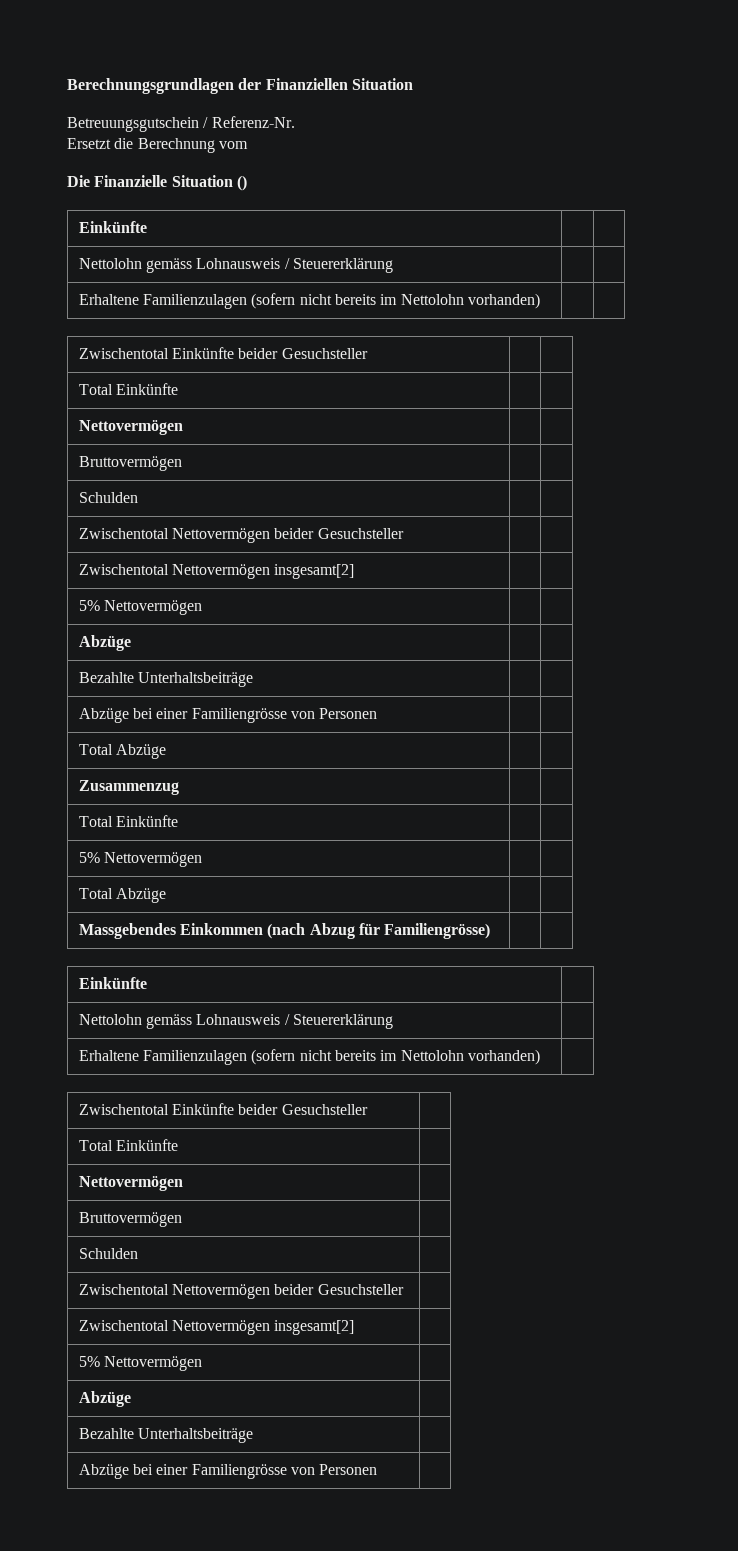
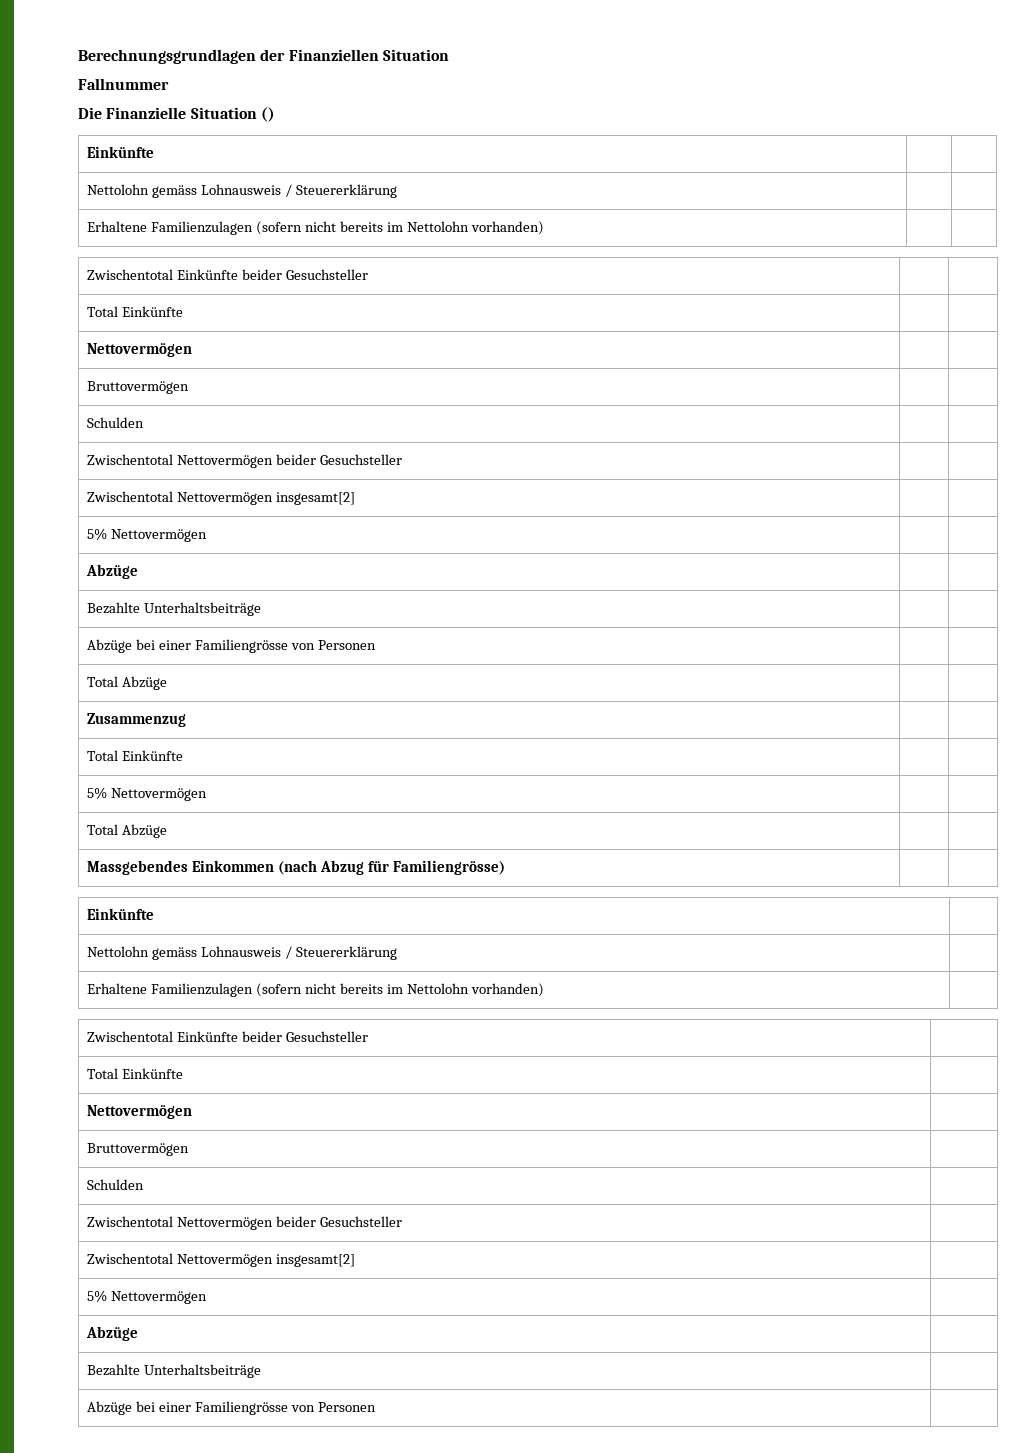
- Betreuungsgutschein / Referenz-Nr.
- Ersetzt die Berechnung vom
+ Fallnummer

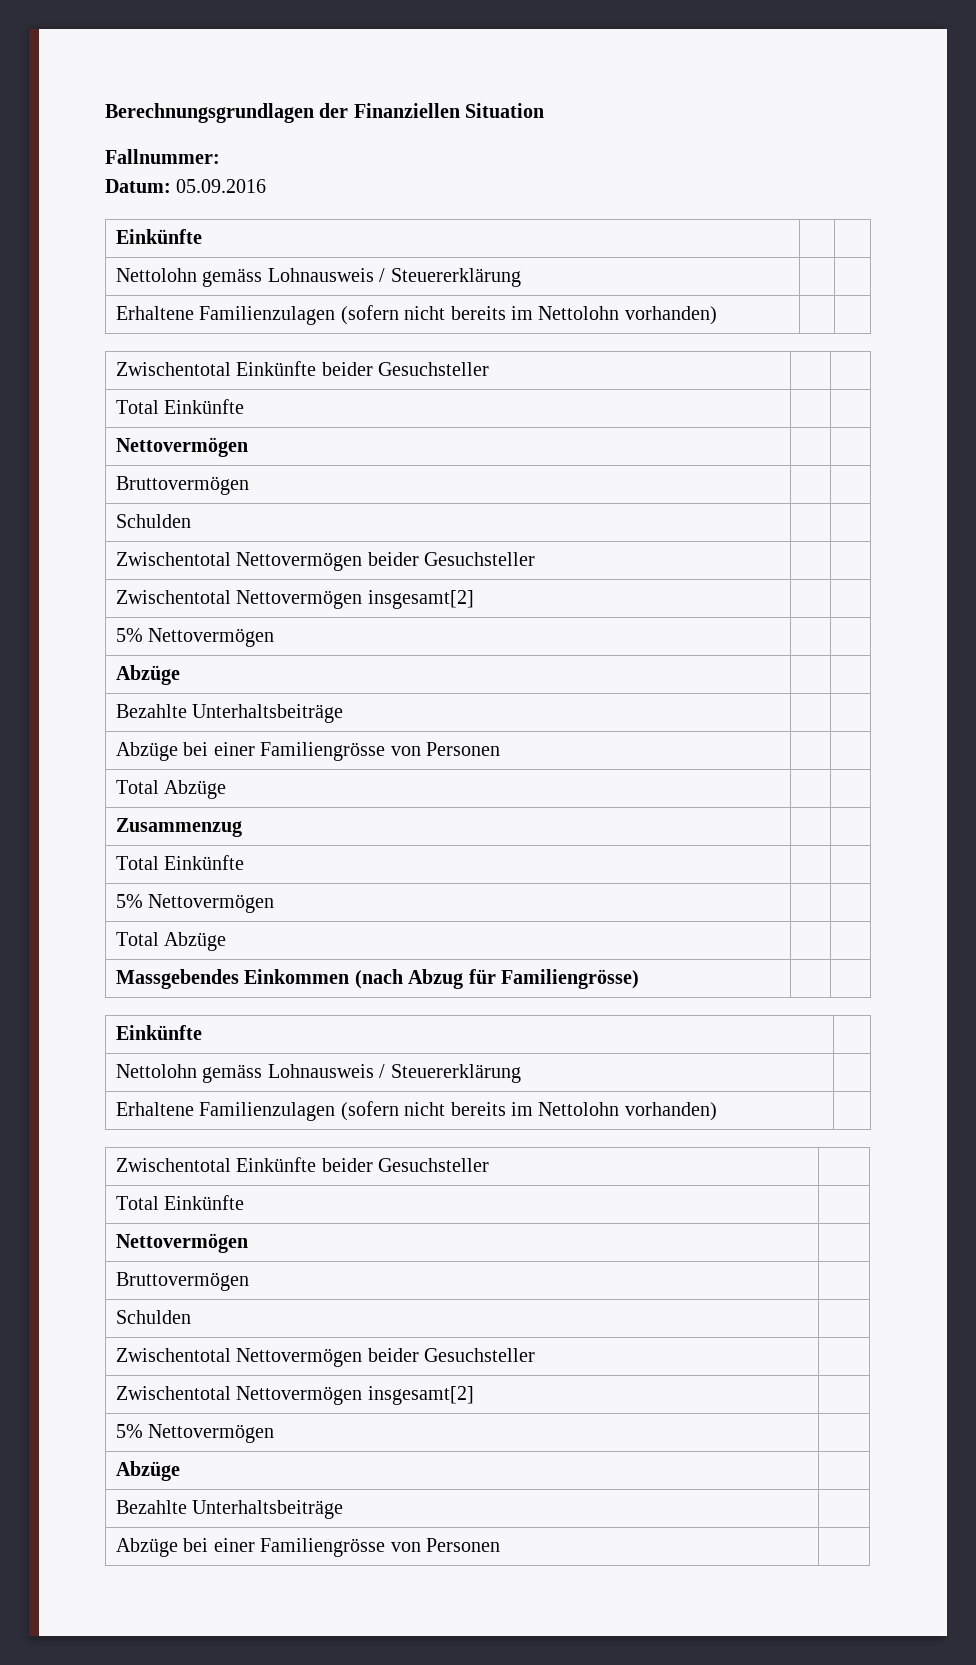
- Fallnummer
- Die Finanzielle Situation ()
+ Fallnummer:
+ Datum: 05.09.2016

